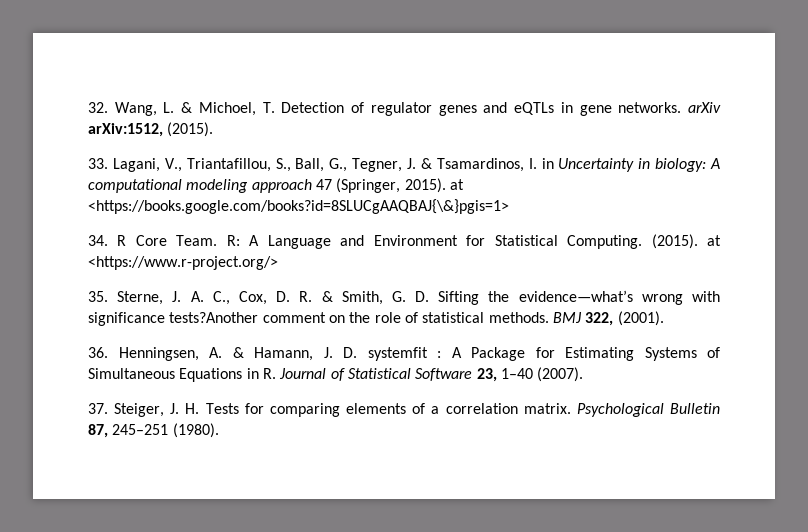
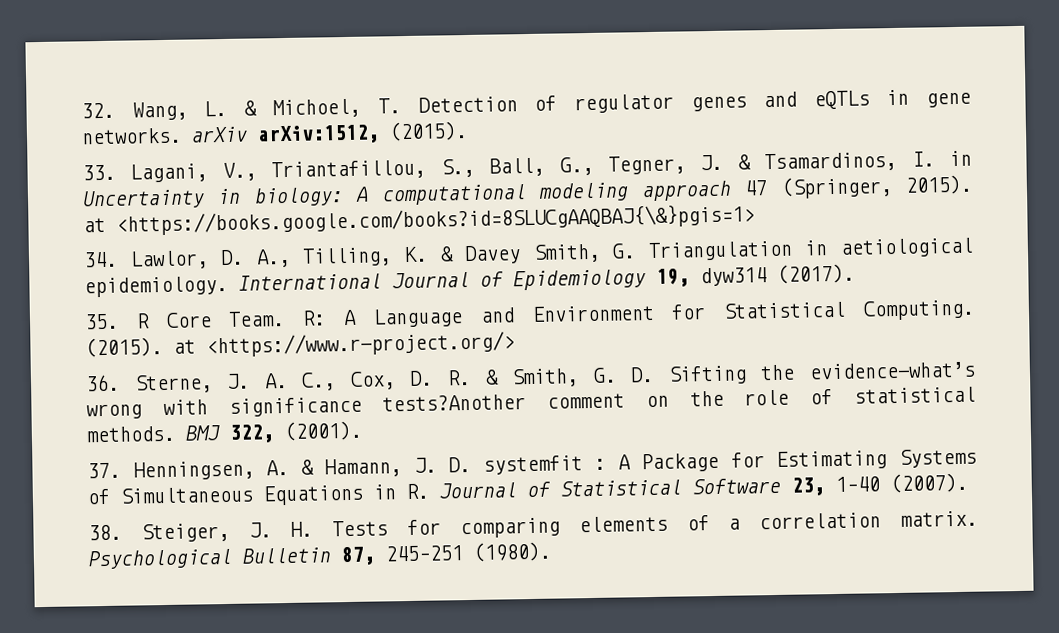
- 34. R Core Team.
+ 34. Lawlor, D. A., Tilling, K. & Davey Smith, G. Triangulation in aetiological epidemiology. International Journal of Epidemiology 19, dyw314 (2017).
+ 35. R Core Team.
- 35. Sterne, J. A. C., Cox, D. R. & Smith, G. D. Sifting the evidence—what’s wrong with significance tests?Another comment on the role of statistical methods.
+ 36. Sterne, J. A. C., Cox, D. R. & Smith, G. D. Sifting the evidence—what’s wrong with significance tests?Another comment on the role of statistical methods.
- 36. Henningsen, A. & Hamann, J. D. systemfit : A Package for Estimating Systems of Simultaneous Equations in R. Journal of Statistical Software 23, 1–40 (2007).
+ 37. Henningsen, A. & Hamann, J. D. systemfit : A Package for Estimating Systems of Simultaneous Equations in R. Journal of Statistical Software 23, 1–40 (2007).
- 37. Steiger, J. H. Tests for comparing elements of a correlation matrix.
+ 38. Steiger, J. H. Tests for comparing elements of a correlation matrix.

